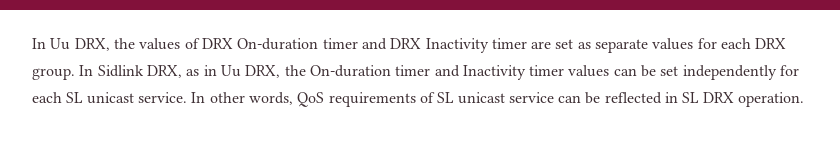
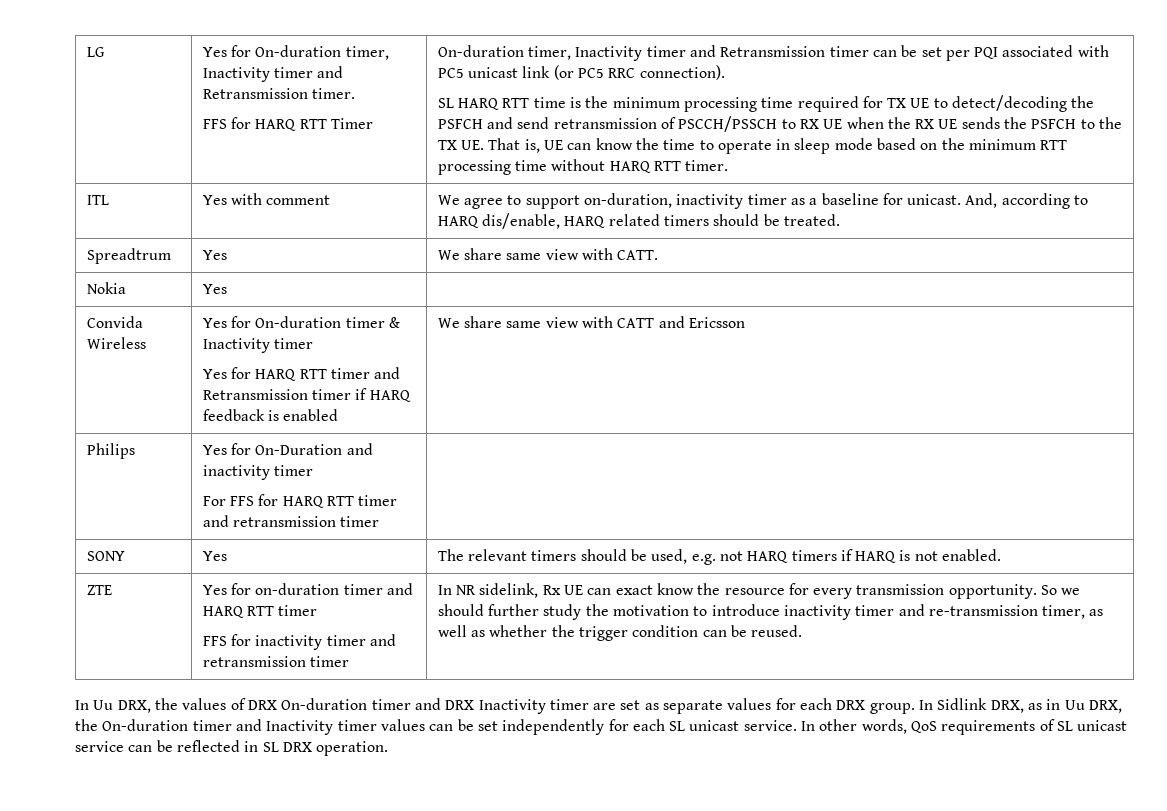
+ LG | Yes for On-duration timer, Inactivity timer and Retransmission timer.
+ FFS for HARQ RTT Timer | On-duration timer, Inactivity timer and Retransmission timer can be set per PQI associated with PC5 unicast link (or PC5 RRC connection).
+ SL HARQ RTT time is the minimum processing time required for TX UE to detect/decoding the PSFCH and send retransmission of PSCCH/PSSCH to RX UE when the RX UE sends the PSFCH to the TX UE. That is, UE can know the time to operate in sleep mode based on the minimum RTT processing time without HARQ RTT timer.
+ ITL | Yes with comment | We agree to support on-duration, inactivity timer as a baseline for unicast. And, according to HARQ dis/enable, HARQ related timers should be treated.
+ Spreadtrum | Yes | We share same view with CATT.
+ Nokia | Yes |
+ Convida Wireless | Yes for On-duration timer & Inactivity timer
+ Yes for HARQ RTT timer and Retransmission timer if HARQ feedback is enabled | We share same view with CATT and Ericsson
+ Philips | Yes for On-Duration and inactivity timer
+ For FFS for HARQ RTT timer and retransmission timer |
+ SONY | Yes | The relevant timers should be used, e.g. not HARQ timers if HARQ is not enabled.
+ ZTE | Yes for on-duration timer and HARQ RTT timer
+ FFS for inactivity timer and retransmission timer | In NR sidelink, Rx UE can exact know the resource for every transmission opportunity. So we should further study the motivation to introduce inactivity timer and re-transmission timer, as well as whether the trigger condition can be reused.

